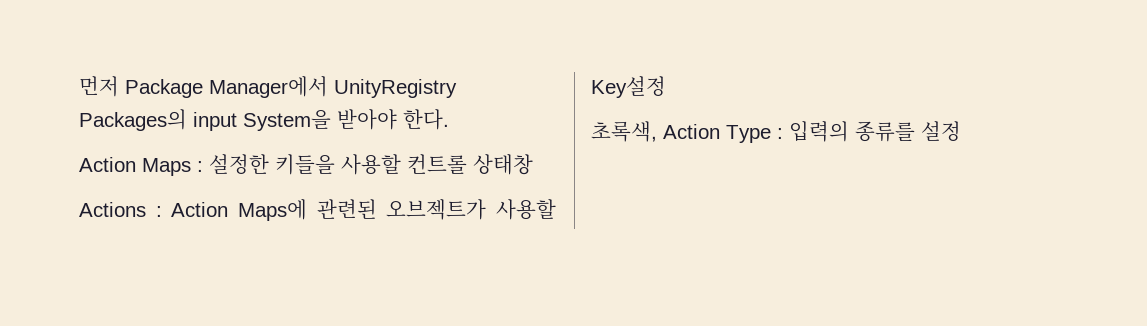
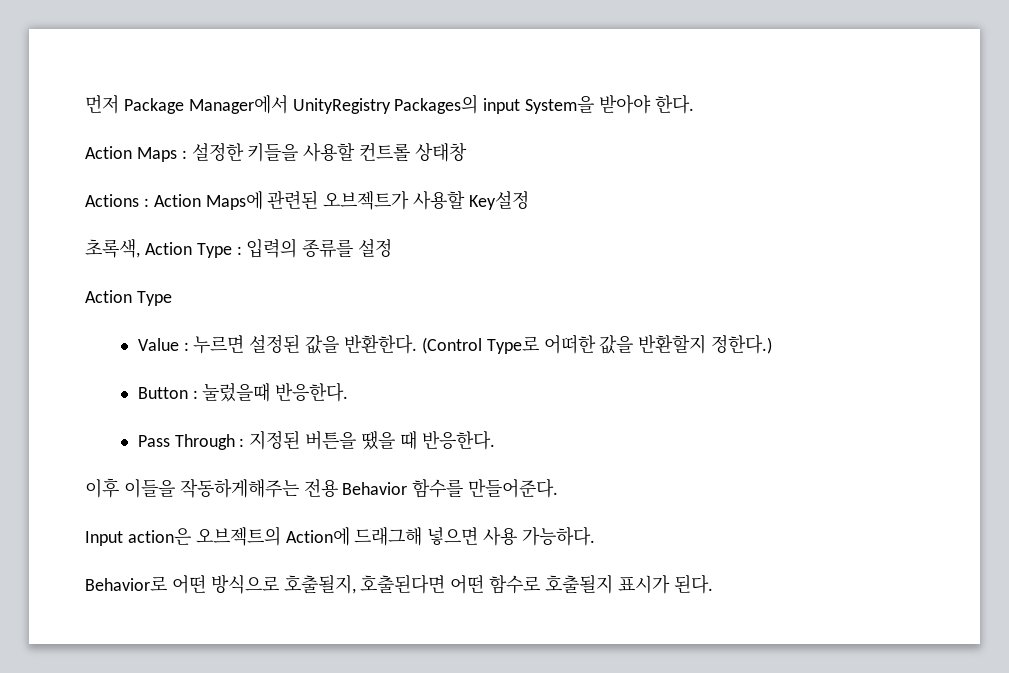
  초록색, Action Type : 입력의 종류를 설정
+ Action Type
+ Value : 누르면 설정된 값을 반환한다. (Control Type로 어떠한 값을 반환할지 정한다.)
+ Button : 눌렀을때 반응한다.
+ Pass Through : 지정된 버튼을 땠을 때 반응한다.
+ 이후 이들을 작동하게해주는 전용 Behavior 함수를 만들어준다.
+ Input action은 오브젝트의 Action에 드래그해 넣으면 사용 가능하다.
+ Behavior로 어떤 방식으로 호출될지, 호출된다면 어떤 함수로 호출될지 표시가 된다.

